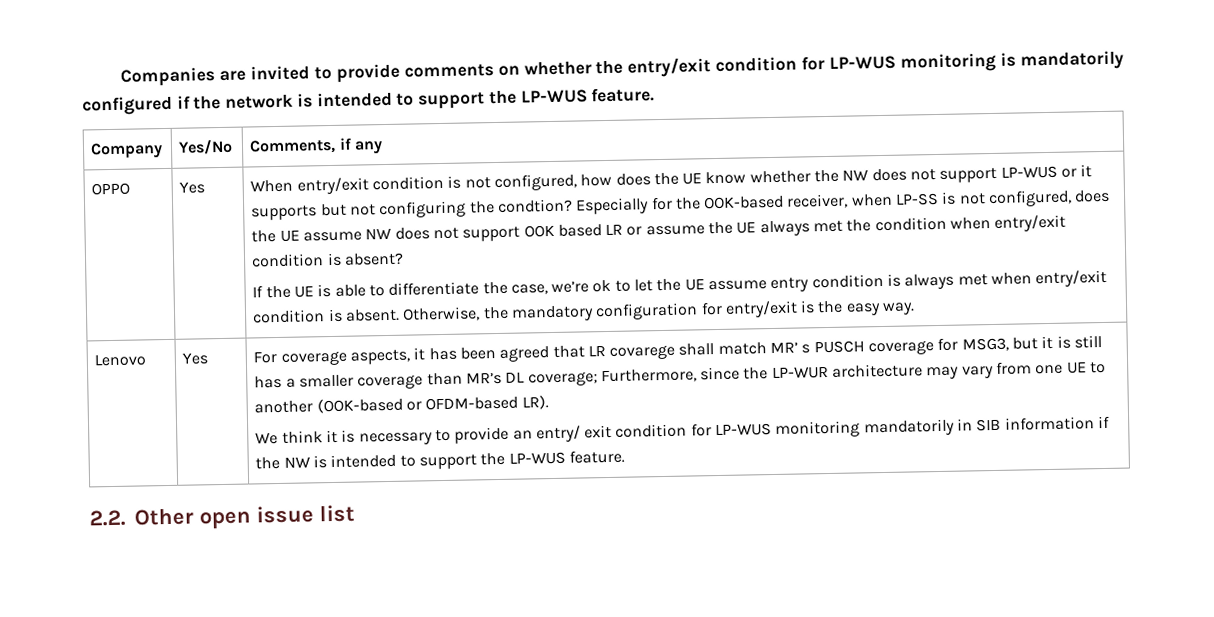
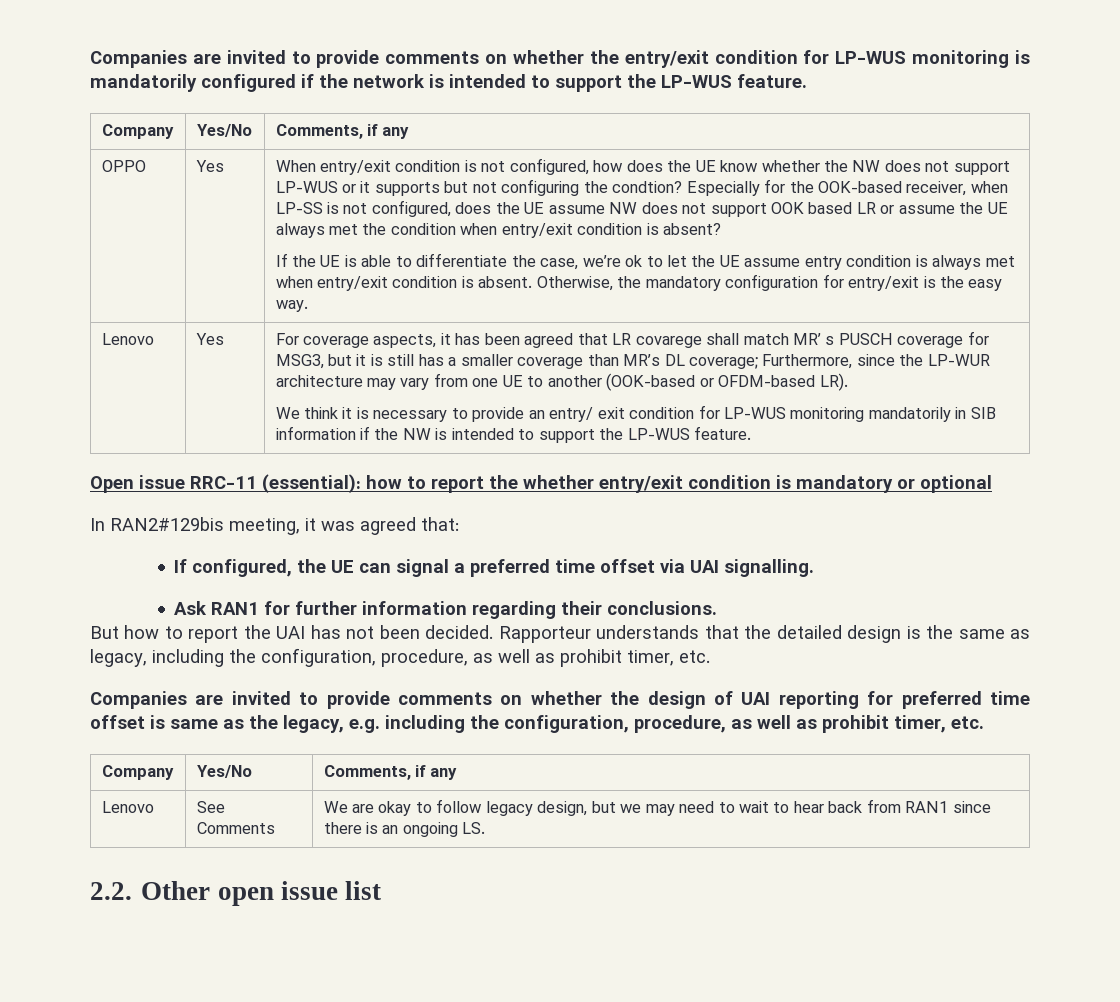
+ Open issue RRC-11 (essential): how to report the whether entry/exit condition is mandatory or optional
+ In RAN2#129bis meeting, it was agreed that:
+ If configured, the UE can signal a preferred time offset via UAI signalling.
+ Ask RAN1 for further information regarding their conclusions.
+ But how to report the UAI has not been decided. Rapporteur understands that the detailed design is the same as legacy, including the configuration, procedure, as well as prohibit timer, etc.
+ Companies are invited to provide comments on whether the design of UAI reporting for preferred time offset is same as the legacy, e.g. including the configuration, procedure, as well as prohibit timer, etc.
+ Company | Yes/No | Comments, if any
+ Lenovo | See Comments | We are okay to follow legacy design, but we may need to wait to hear back from RAN1 since there is an ongoing LS.

